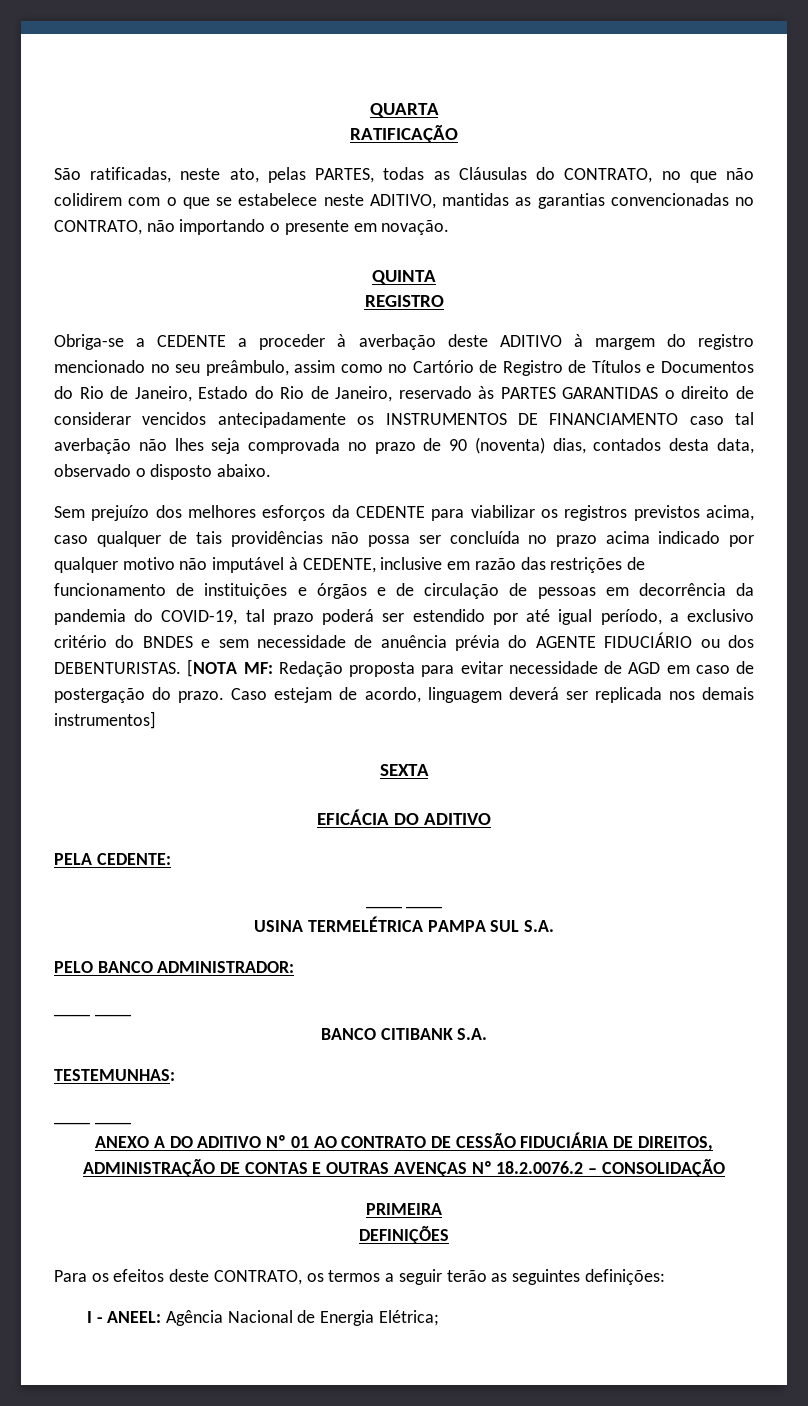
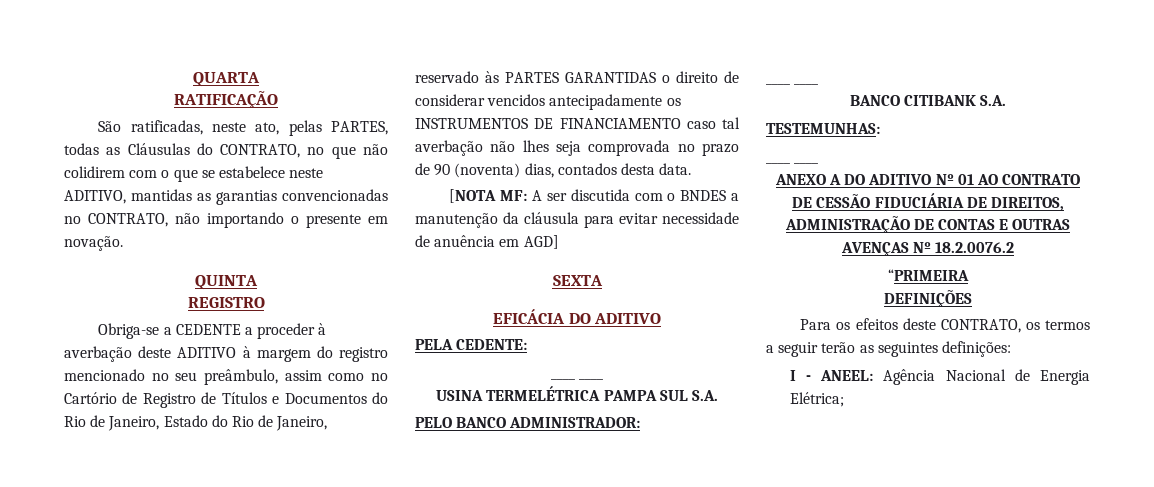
- Obriga-se a CEDENTE a proceder à averbação deste ADITIVO à margem do registro mencionado no seu preâmbulo, assim como no Cartório de Registro de Títulos e Documentos do Rio de Janeiro, Estado do Rio de Janeiro, reservado às PARTES GARANTIDAS o direito de considerar vencidos antecipadamente os INSTRUMENTOS DE FINANCIAMENTO caso tal averbação não lhes seja comprovada no prazo de 90 (noventa) dias, contados desta data, observado o disposto abaixo.
- Sem prejuízo dos melhores esforços da CEDENTE para viabilizar os registros previstos acima, caso qualquer de tais providências não possa ser concluída no prazo acima indicado por qualquer motivo não imputável à CEDENTE, inclusive em razão das restrições de funcionamento de instituições e órgãos e de circulação de pessoas em decorrência da pandemia do COVID-19, tal prazo poderá ser estendido por até igual período, a exclusivo critério do BNDES e sem necessidade de anuência prévia do AGENTE FIDUCIÁRIO ou dos DEBENTURISTAS. [NOTA MF: Redação proposta para evitar necessidade de AGD em caso de postergação do prazo. Caso estejam de acordo, linguagem deverá ser replicada nos demais instrumentos]
+ Obriga-se a CEDENTE a proceder à averbação deste ADITIVO à margem do registro mencionado no seu preâmbulo, assim como no Cartório de Registro de Títulos e Documentos do Rio de Janeiro, Estado do Rio de Janeiro, reservado às PARTES GARANTIDAS o direito de considerar vencidos antecipadamente os INSTRUMENTOS DE FINANCIAMENTO caso tal averbação não lhes seja comprovada no prazo de 90 (noventa) dias, contados desta data.
+ [NOTA MF: A ser discutida com o BNDES a manutenção da cláusula para evitar necessidade de anuência em AGD]
- ANEXO A DO ADITIVO Nº 01 AO CONTRATO DE CESSÃO FIDUCIÁRIA DE DIREITOS, ADMINISTRAÇÃO DE CONTAS E OUTRAS AVENÇAS Nº 18.2.0076.2 – CONSOLIDAÇÃO
- PRIMEIRA
+ ANEXO A DO ADITIVO Nº 01 AO CONTRATO DE CESSÃO FIDUCIÁRIA DE DIREITOS, ADMINISTRAÇÃO DE CONTAS E OUTRAS AVENÇAS Nº 18.2.0076.2
+ “PRIMEIRA

